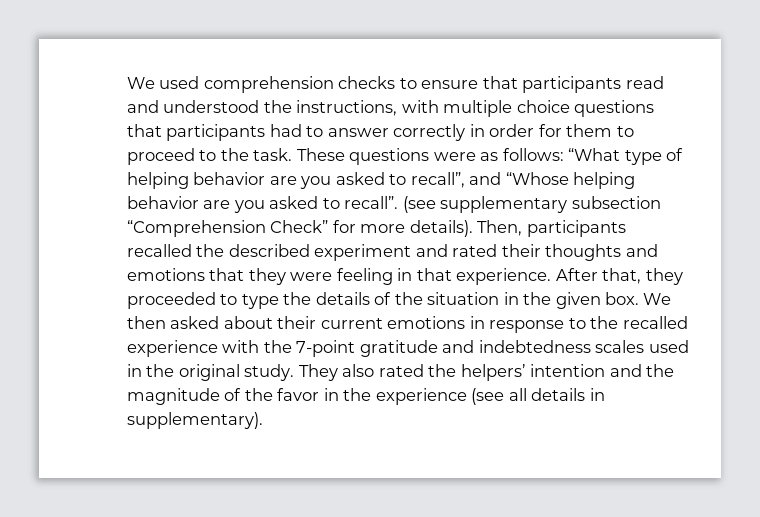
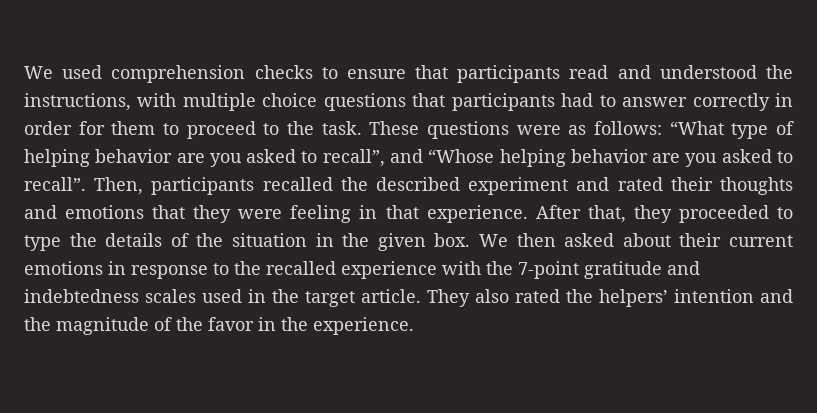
- (see supplementary subsection “Comprehension Check” for more details).
- We then asked about their current emotions in response to the recalled experience with the 7-point gratitude and indebtedness scales used in the original study.
+ We then asked about their current emotions in response to the recalled experience with the 7-point gratitude and indebtedness scales used in the target article.
- They also rated the helpers’ intention and the magnitude of the favor in the experience (see all details in supplementary).
+ They also rated the helpers’ intention and the magnitude of the favor in the experience.

